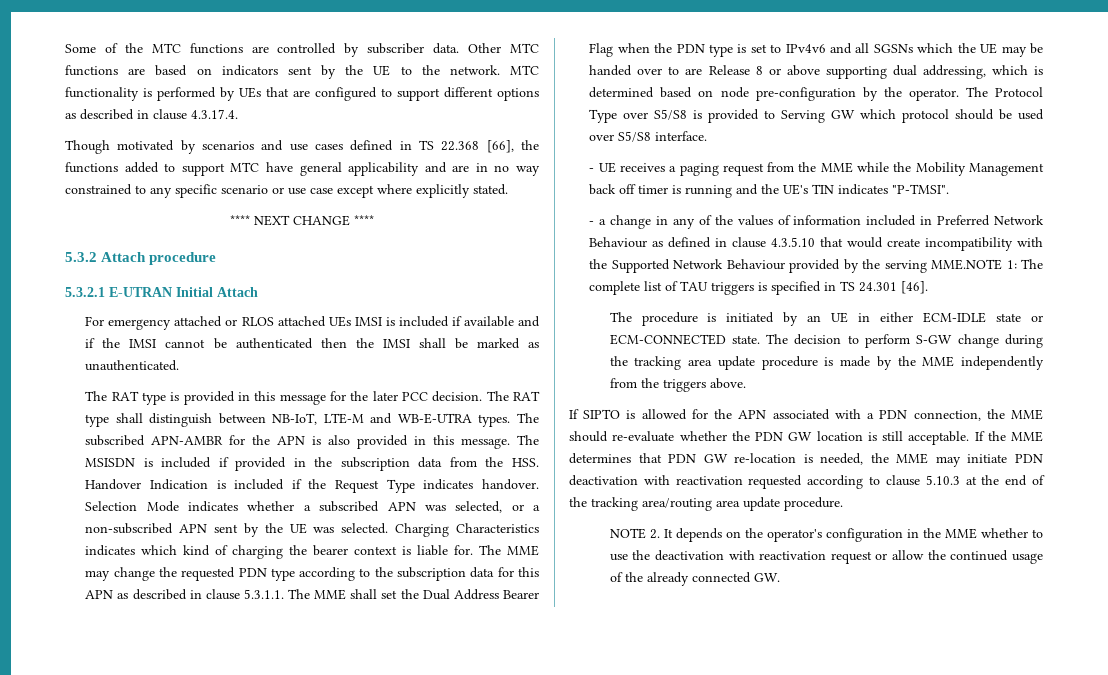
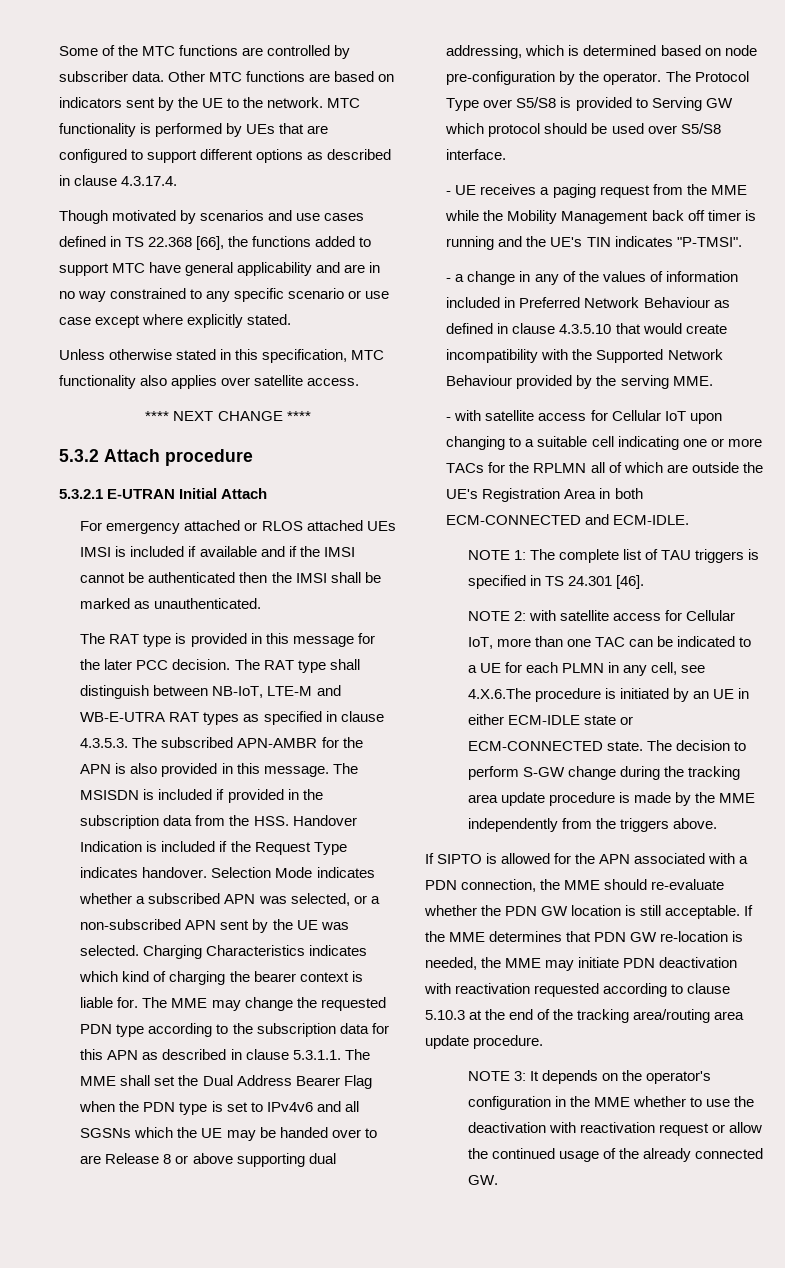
+ Unless otherwise stated in this specification, MTC functionality also applies over satellite access.
- The RAT type shall distinguish between NB-IoT, LTE-M and WB-E-UTRA types. The subscribed APN-AMBR for the APN is also provided in this message.
+ The RAT type shall distinguish between NB-IoT, LTE-M and WB-E-UTRA RAT types as specified in clause 4.3.5.3. The subscribed APN-AMBR for the APN is also provided in this message.
- - a change in any of the values of information included in Preferred Network Behaviour as defined in clause 4.3.5.10 that would create incompatibility with the Supported Network Behaviour provided by the serving MME.NOTE 1: The complete list of TAU triggers is specified in TS 24.301 [46].
+ - a change in any of the values of information included in Preferred Network Behaviour as defined in clause 4.3.5.10 that would create incompatibility with the Supported Network Behaviour provided by the serving MME.
+ - with satellite access for Cellular IoT upon changing to a suitable cell indicating one or more TACs for the RPLMN all of which are outside the UE's Registration Area in both ECM-CONNECTED and ECM-IDLE.
+ NOTE 1: The complete list of TAU triggers is specified in TS 24.301 [46].
- The procedure is initiated by an UE in either ECM-IDLE state or ECM-CONNECTED state.
+ NOTE 2: with satellite access for Cellular IoT, more than one TAC can be indicated to a UE for each PLMN in any cell, see 4.X.6.The procedure is initiated by an UE in either ECM-IDLE state or ECM-CONNECTED state.
- NOTE 2. It depends on the operator's configuration in the MME whether to use the deactivation with reactivation request or allow the continued usage of the already connected GW.
+ NOTE 3: It depends on the operator's configuration in the MME whether to use the deactivation with reactivation request or allow the continued usage of the already connected GW.

